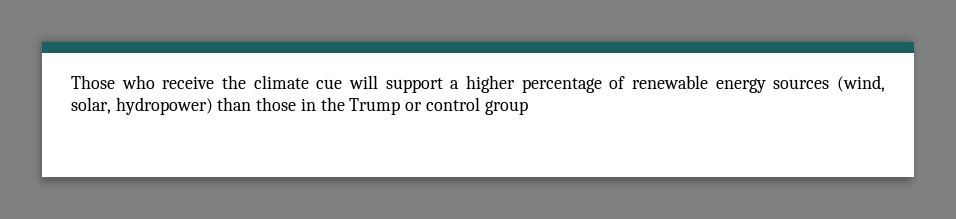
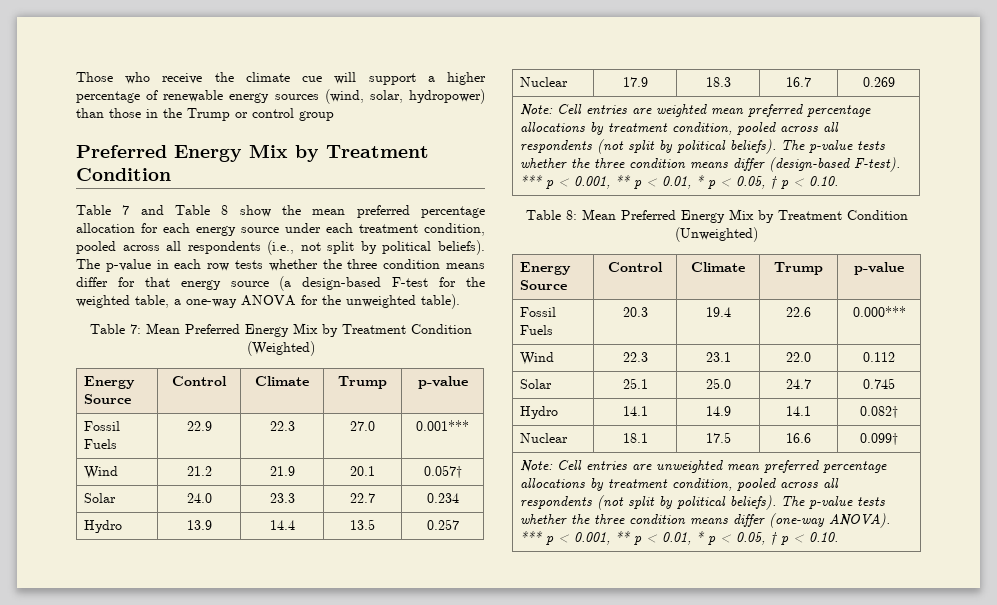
  Those who receive the climate cue will support a higher percentage of renewable energy sources (wind, solar, hydropower) than those in the Trump or control group
+ Preferred Energy Mix by Treatment Condition
+ Table 7 and Table 8 show the mean preferred percentage allocation for each energy source under each treatment condition, pooled across all respondents (i.e., not split by political beliefs). The p-value in each row tests whether the three condition means differ for that energy source (a design-based F-test for the weighted table, a one-way ANOVA for the unweighted table).
+ Table 7: Mean Preferred Energy Mix by Treatment Condition (Weighted)
+ Energy Source | Control | Climate | Trump | p-value
+ Fossil Fuels | 22.9 | 22.3 | 27.0 | 0.001***
+ Wind | 21.2 | 21.9 | 20.1 | 0.057†
+ Solar | 24.0 | 23.3 | 22.7 | 0.234
+ Hydro | 13.9 | 14.4 | 13.5 | 0.257
+ Nuclear | 17.9 | 18.3 | 16.7 | 0.269
+ Note: Cell entries are weighted mean preferred percentage allocations by treatment condition, pooled across all respondents (not split by political beliefs). The p-value tests whether the three condition means differ (design-based F-test). *** p < 0.001, ** p < 0.01, * p < 0.05, † p < 0.10.
+ Table 8: Mean Preferred Energy Mix by Treatment Condition (Unweighted)
+ Energy Source | Control | Climate | Trump | p-value
+ Fossil Fuels | 20.3 | 19.4 | 22.6 | 0.000***
+ Wind | 22.3 | 23.1 | 22.0 | 0.112
+ Solar | 25.1 | 25.0 | 24.7 | 0.745
+ Hydro | 14.1 | 14.9 | 14.1 | 0.082†
+ Nuclear | 18.1 | 17.5 | 16.6 | 0.099†
+ Note: Cell entries are unweighted mean preferred percentage allocations by treatment condition, pooled across all respondents (not split by political beliefs). The p-value tests whether the three condition means differ (one-way ANOVA). *** p < 0.001, ** p < 0.01, * p < 0.05, † p < 0.10.

